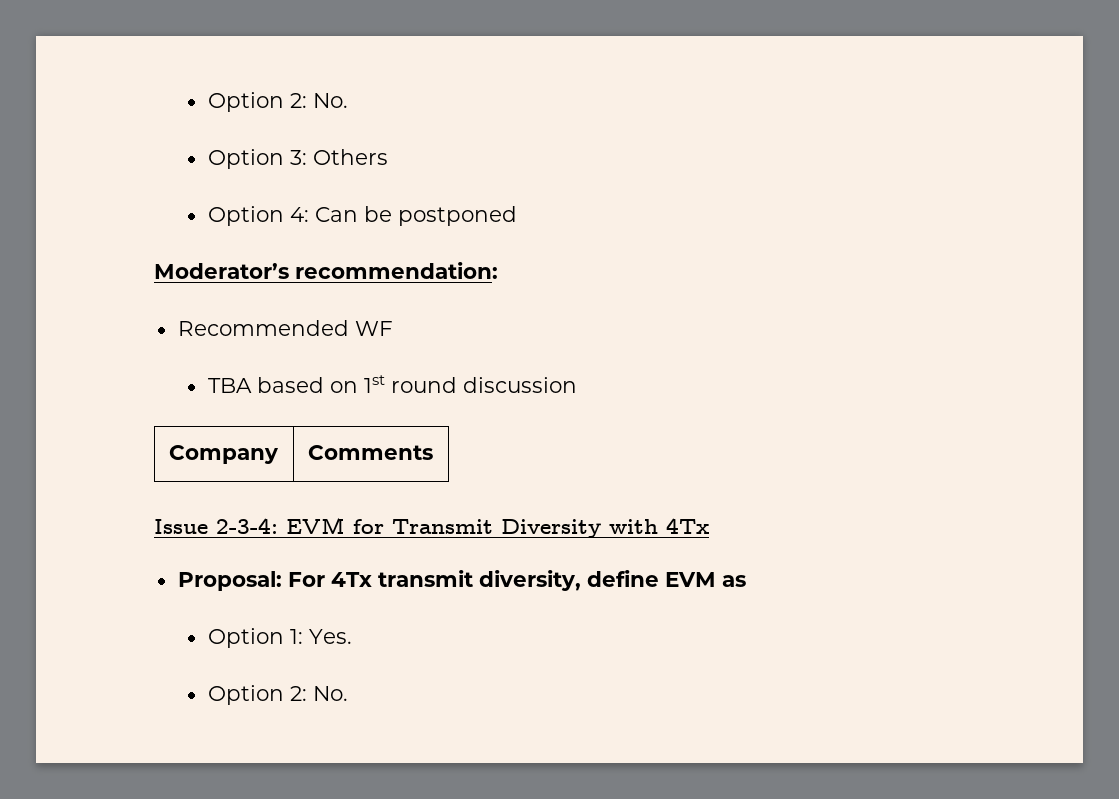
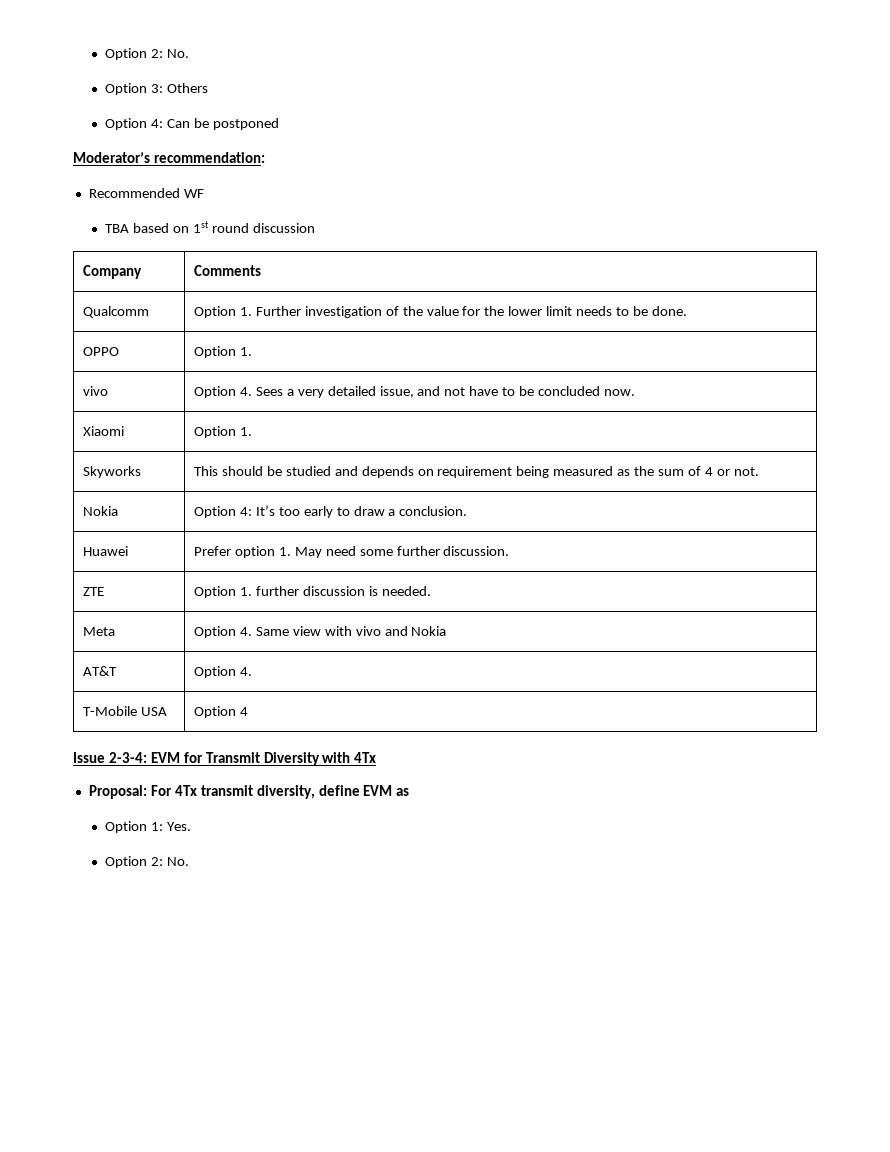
+ Qualcomm | Option 1. Further investigation of the value for the lower limit needs to be done.
+ OPPO | Option 1.
+ vivo | Option 4. Sees a very detailed issue, and not have to be concluded now.
+ Xiaomi | Option 1.
+ Skyworks | This should be studied and depends on requirement being measured as the sum of 4 or not.
+ Nokia | Option 4: It’s too early to draw a conclusion.
+ Huawei | Prefer option 1. May need some further discussion.
+ ZTE | Option 1. further discussion is needed.
+ Meta | Option 4. Same view with vivo and Nokia
+ AT&T | Option 4.
+ T-Mobile USA | Option 4

